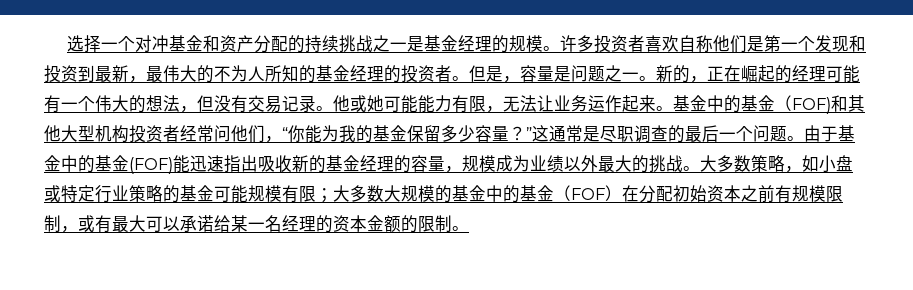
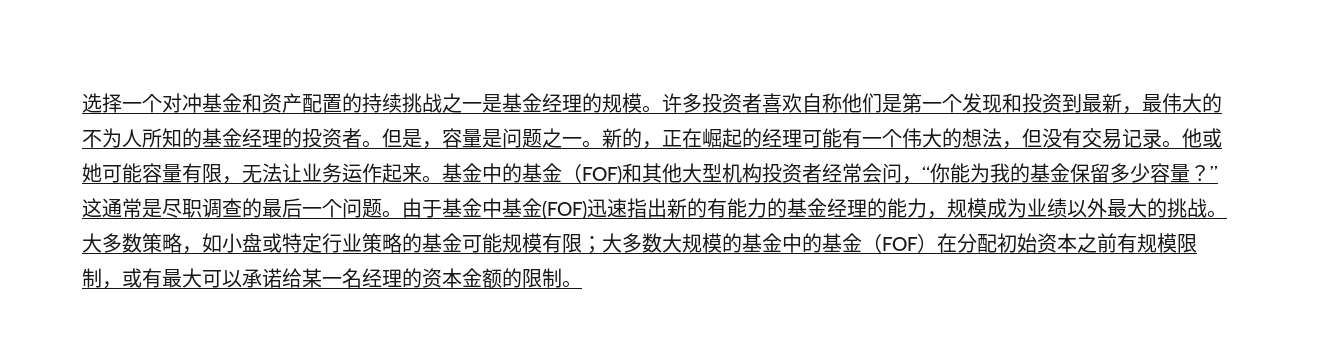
- 选择一个对冲基金和资产分配的持续挑战之一是基金经理的规模。
+ 选择一个对冲基金和资产配置的持续挑战之一是基金经理的规模。
- 他或她可能能力有限，无法让业务运作起来。
+ 他或她可能容量有限，无法让业务运作起来。
- 基金中的基金（FOF)和其他大型机构投资者经常问他们，“你能为我的基金保留多少容量？”这通常是尽职调查的最后一个问题。
+ 基金中的基金（FOF)和其他大型机构投资者经常会问，“你能为我的基金保留多少容量？”这通常是尽职调查的最后一个问题。
- 由于基金中的基金(FOF)能迅速指出吸收新的基金经理的容量，规模成为业绩以外最大的挑战。
+ 由于基金中基金(FOF)迅速指出新的有能力的基金经理的能力，规模成为业绩以外最大的挑战。

